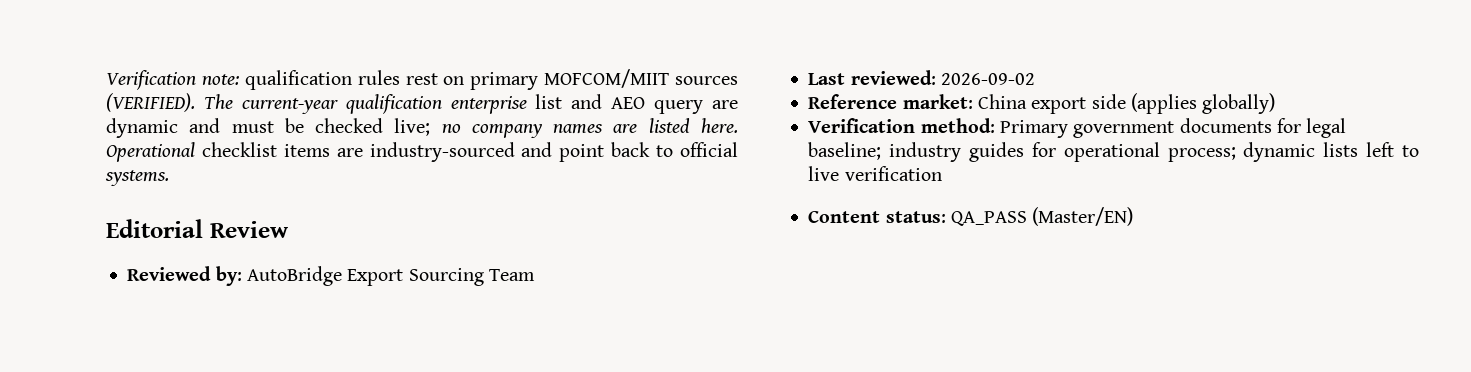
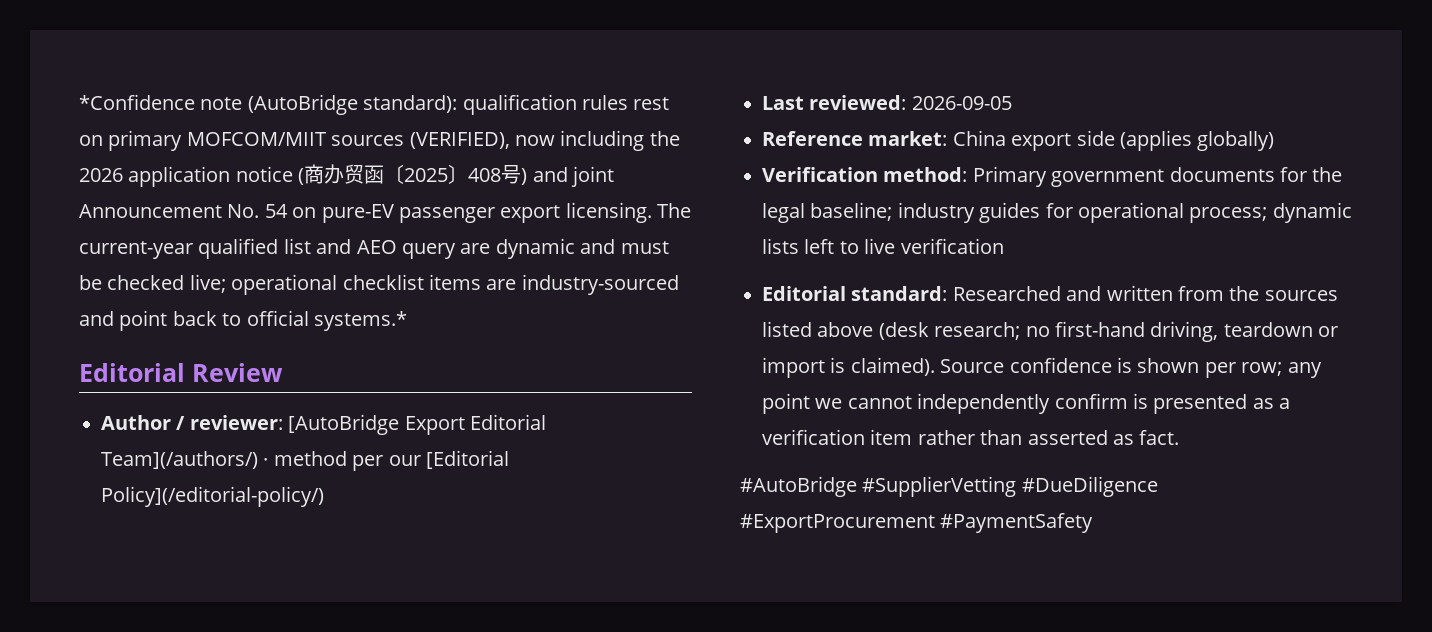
- Verification note: qualification rules rest on primary MOFCOM/MIIT sources (VERIFIED). The current-year qualification enterprise list and AEO query are dynamic and must be checked live; no company names are listed here. Operational checklist items are industry-sourced and point back to official systems.
+ *Confidence note (AutoBridge standard): qualification rules rest on primary MOFCOM/MIIT sources (VERIFIED), now including the 2026 application notice (商办贸函〔2025〕408号) and joint Announcement No. 54 on pure-EV passenger export licensing. The current-year qualified list and AEO query are dynamic and must be checked live; operational checklist items are industry-sourced and point back to official systems.*
- Reviewed by: AutoBridge Export Sourcing Team
+ Author / reviewer: [AutoBridge Export Editorial Team](/authors/) · method per our [Editorial Policy](/editorial-policy/)
- Last reviewed: 2026-09-02
+ Last reviewed: 2026-09-05
- Verification method: Primary government documents for legal baseline; industry guides for operational process; dynamic lists left to live verification
+ Verification method: Primary government documents for the legal baseline; industry guides for operational process; dynamic lists left to live verification
- Content status: QA_PASS (Master/EN)
+ Editorial standard: Researched and written from the sources listed above (desk research; no first-hand driving, teardown or import is claimed). Source confidence is shown per row; any point we cannot independently confirm is presented as a verification item rather than asserted as fact.
+ #AutoBridge #SupplierVetting #DueDiligence #ExportProcurement #PaymentSafety

